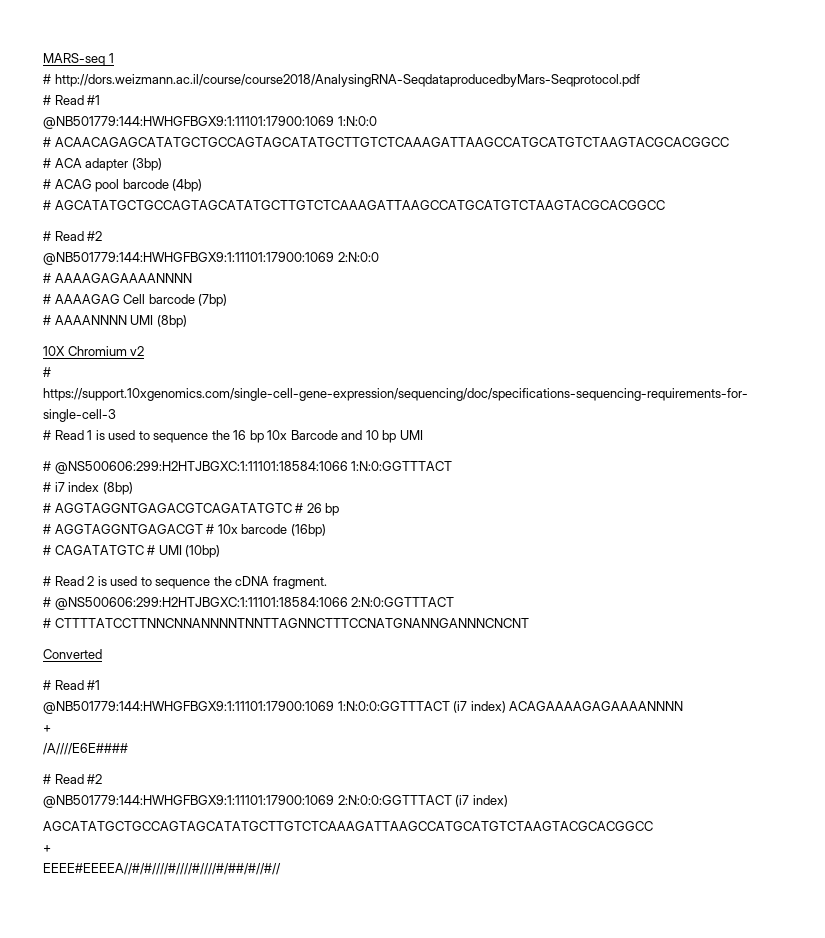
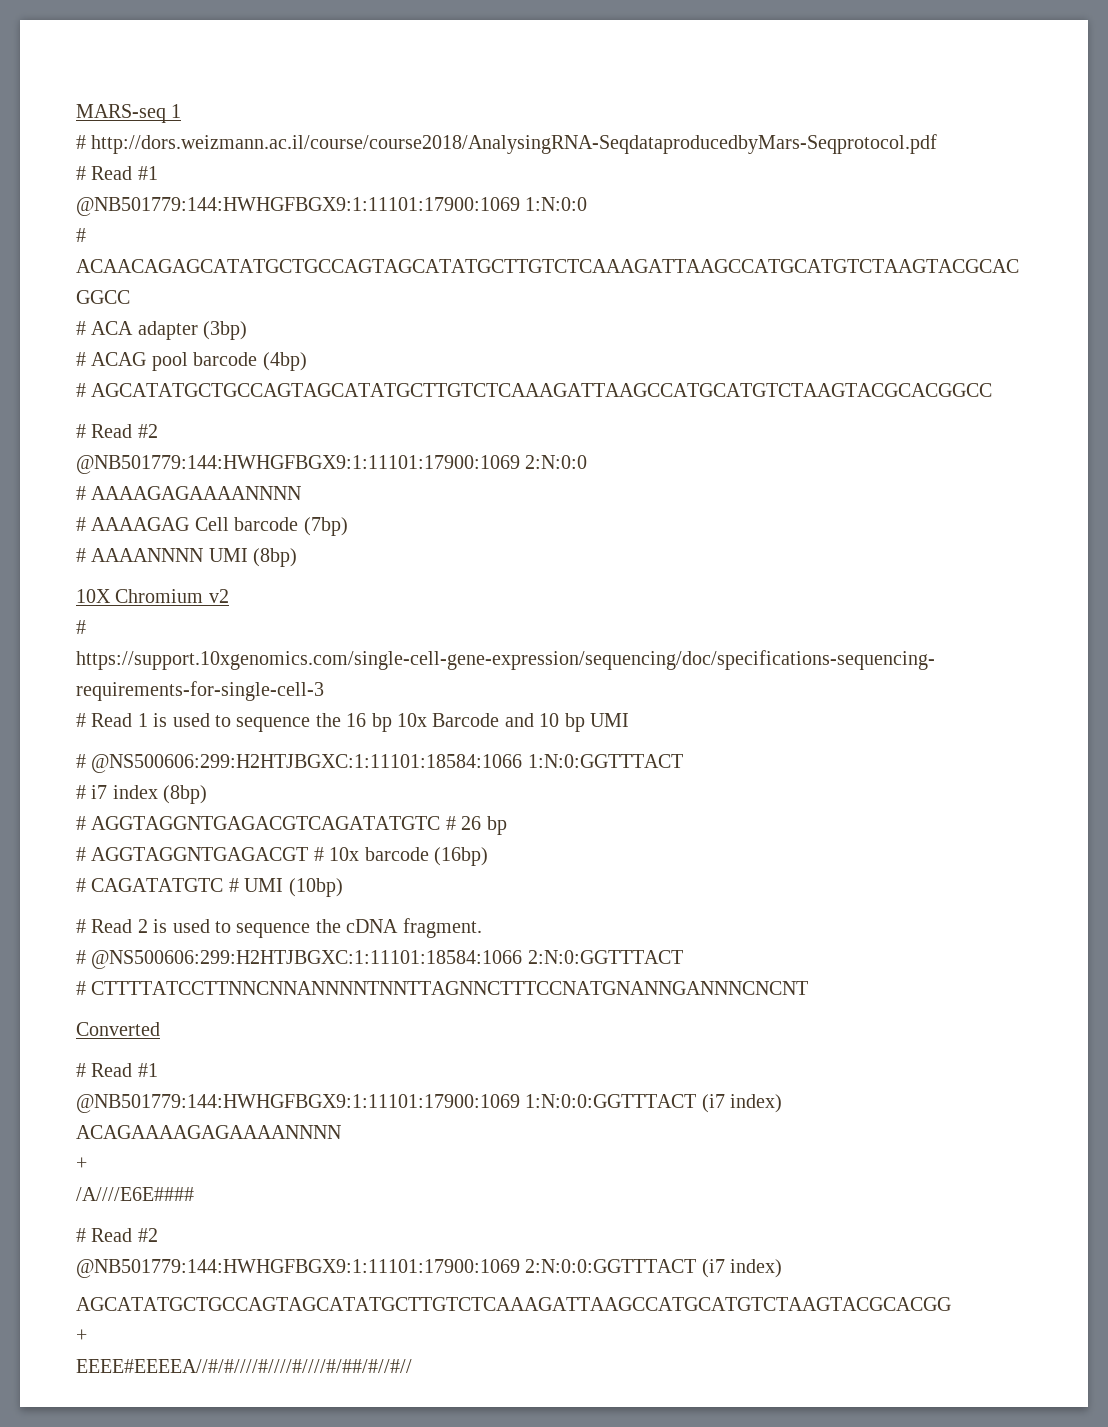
  @NB501779:144:HWHGFBGX9:1:11101:17900:1069 2:N:0:0:GGTTTACT (i7 index)
- AGCATATGCTGCCAGTAGCATATGCTTGTCTCAAAGATTAAGCCATGCATGTCTAAGTACGCACGGCC
+ AGCATATGCTGCCAGTAGCATATGCTTGTCTCAAAGATTAAGCCATGCATGTCTAAGTACGCACGG

